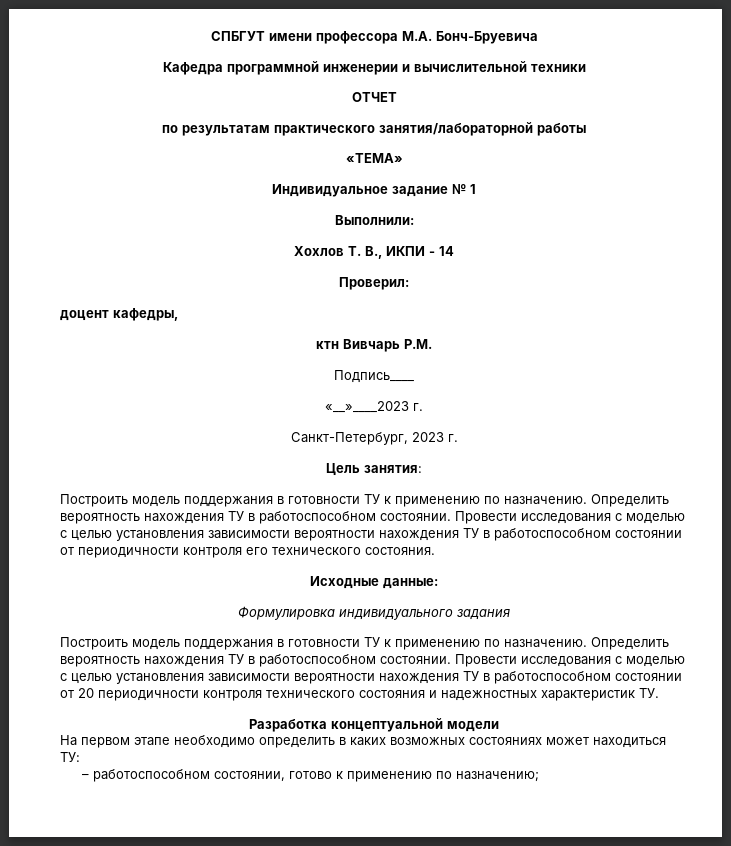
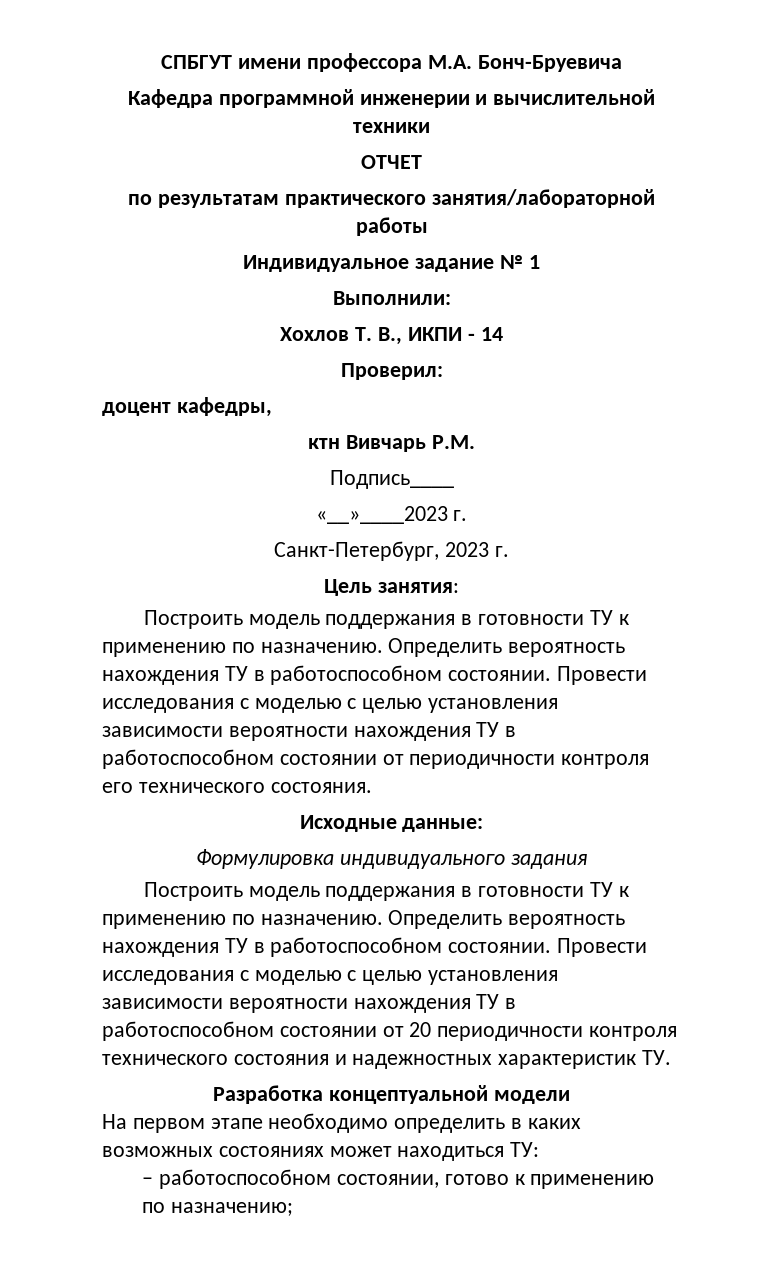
- «ТЕМА»

